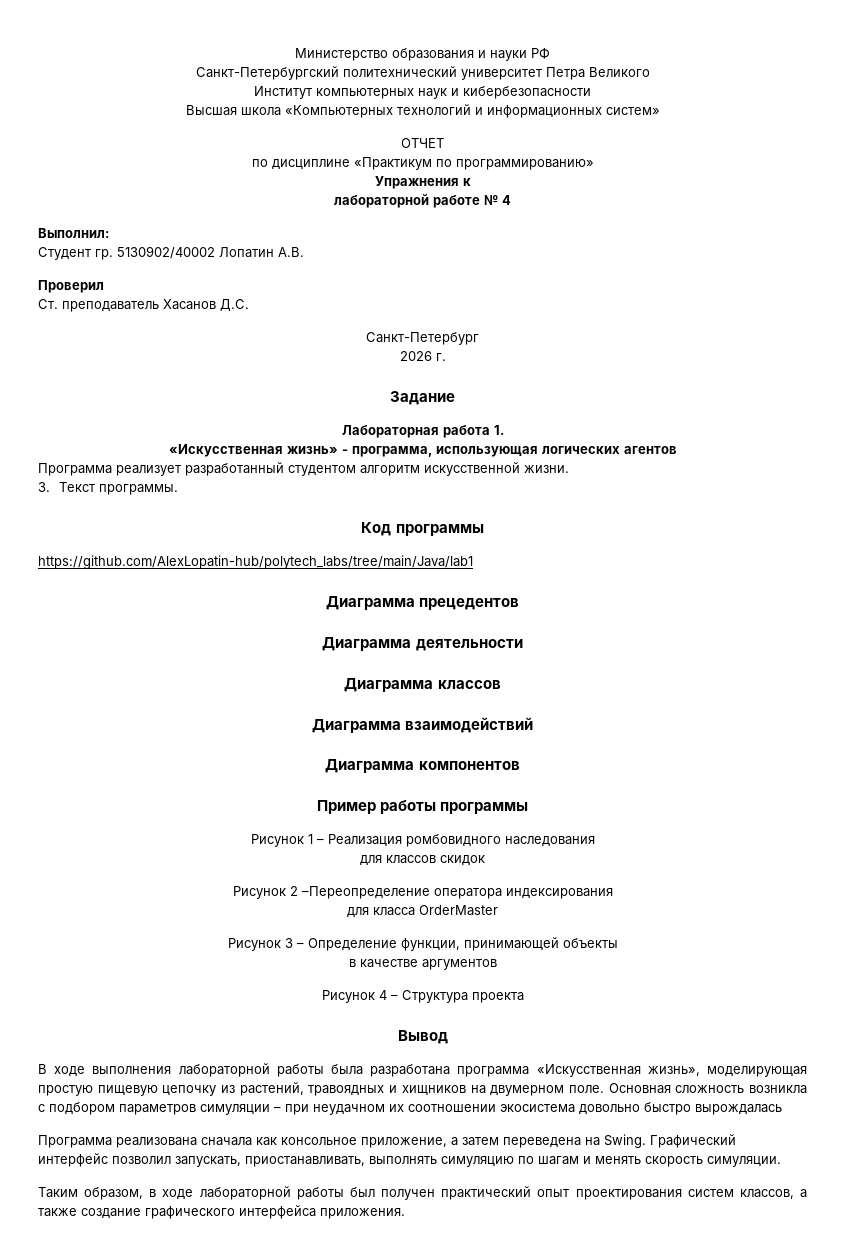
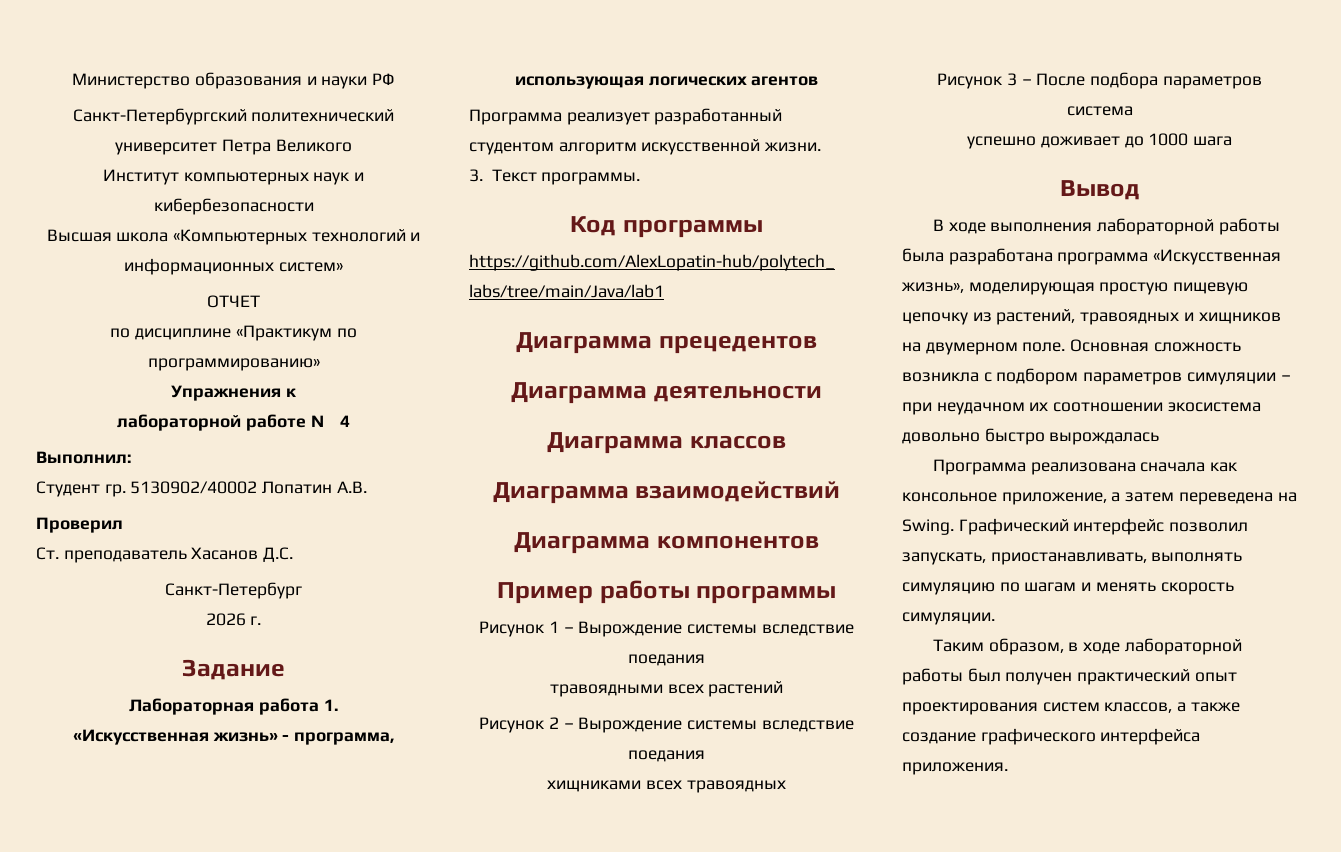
- Рисунок 1 – Реализация ромбовидного наследования
- для классов скидок
- Рисунок 2 –Переопределение оператора индексирования
- для класса OrderMaster
- Рисунок 3 – Определение функции, принимающей объекты
- в качестве аргументов
- Рисунок 4 – Структура проекта
+ Рисунок 1 – Вырождение системы вследствие поедания
+ травоядными всех растений
+ Рисунок 2 – Вырождение системы вследствие поедания
+ хищниками всех травоядных
+ Рисунок 3 – После подбора параметров система
+ успешно доживает до 1000 шага

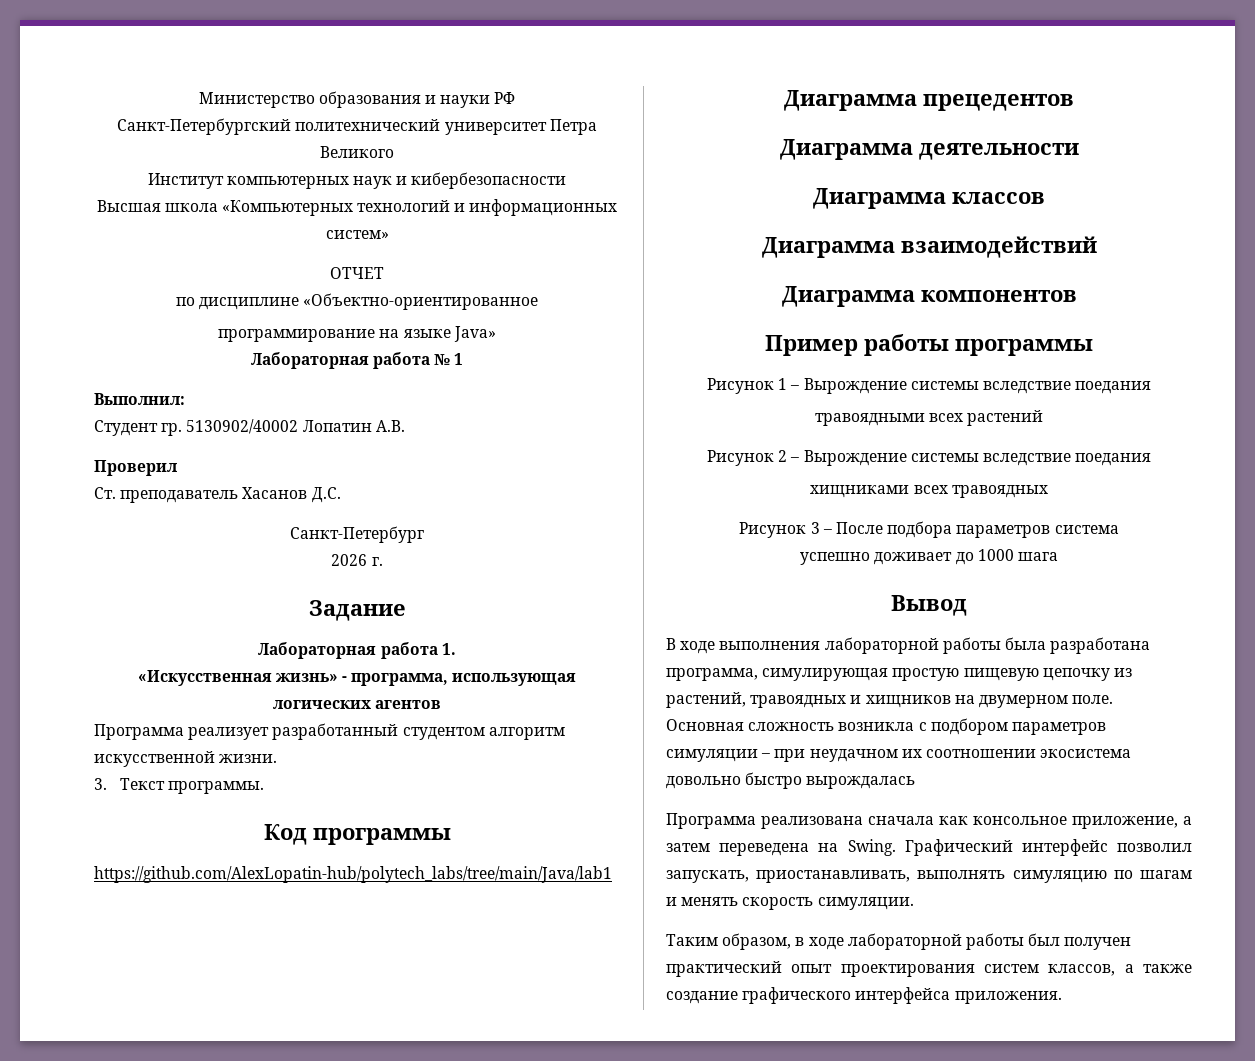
- по дисциплине «Практикум по программированию»
- Упражнения к
- лабораторной работе № 4
+ по дисциплине «Объектно-ориентированное
+ программирование на языке Java»
+ Лабораторная работа № 1
- В ходе выполнения лабораторной работы была разработана программа «Искусственная жизнь», моделирующая простую пищевую цепочку из растений, травоядных и хищников на двумерном поле.
+ В ходе выполнения лабораторной работы была разработана программа, симулирующая простую пищевую цепочку из растений, травоядных и хищников на двумерном поле.

